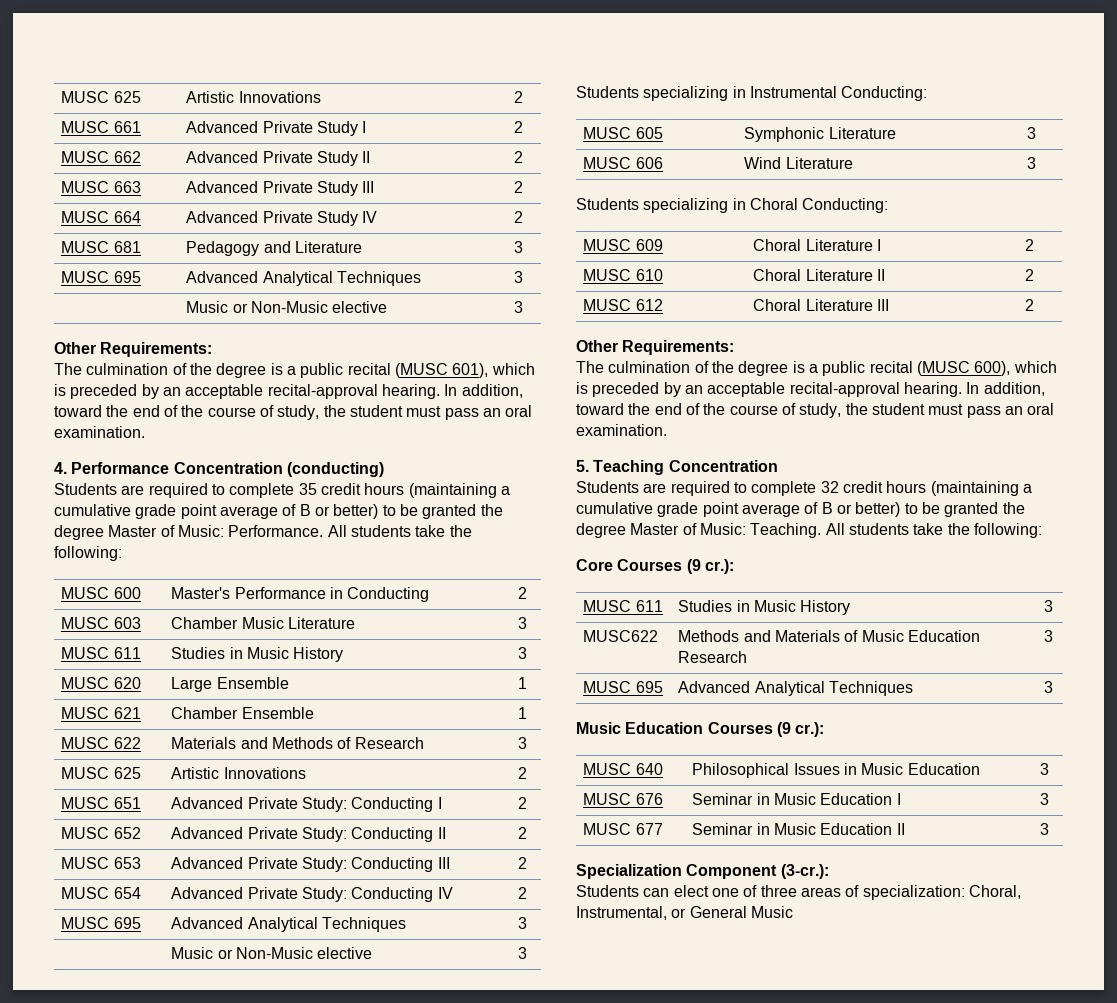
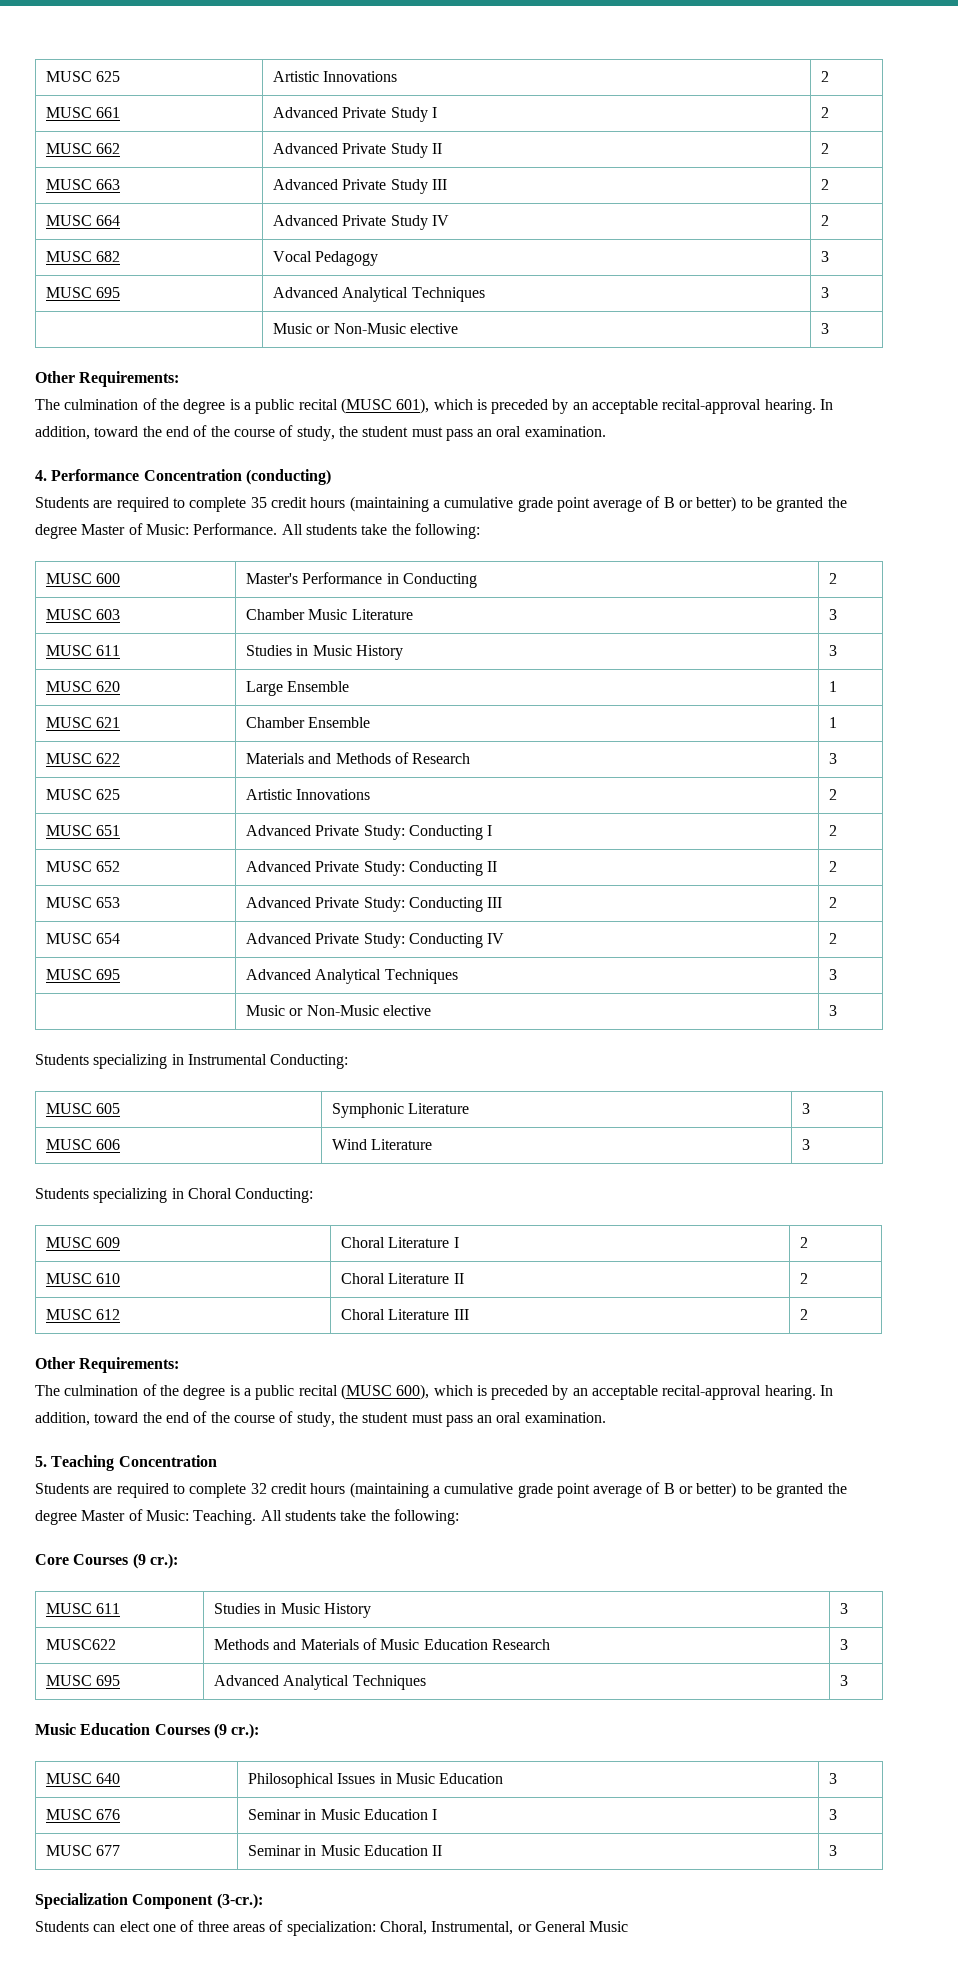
- MUSC 681 | Pedagogy and Literature | 3
+ MUSC 682 | Vocal Pedagogy | 3

